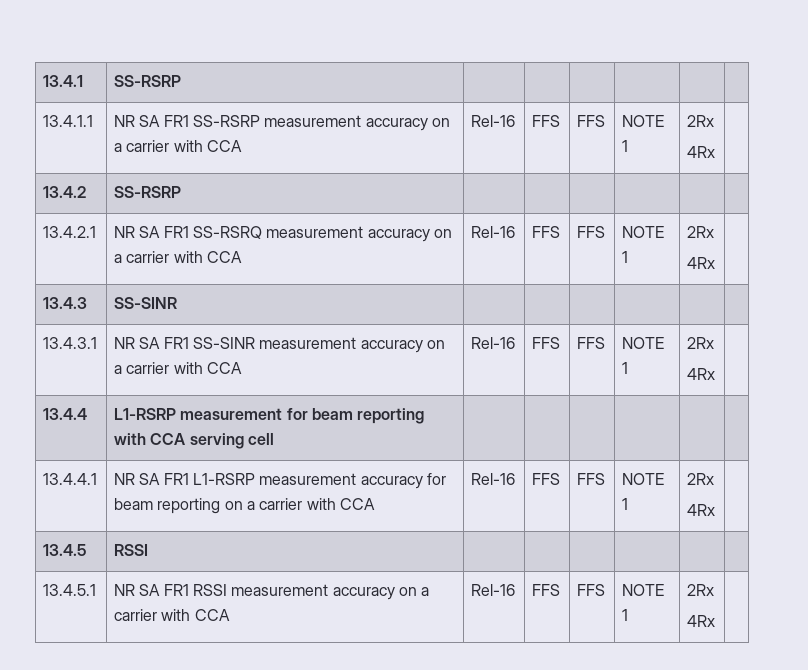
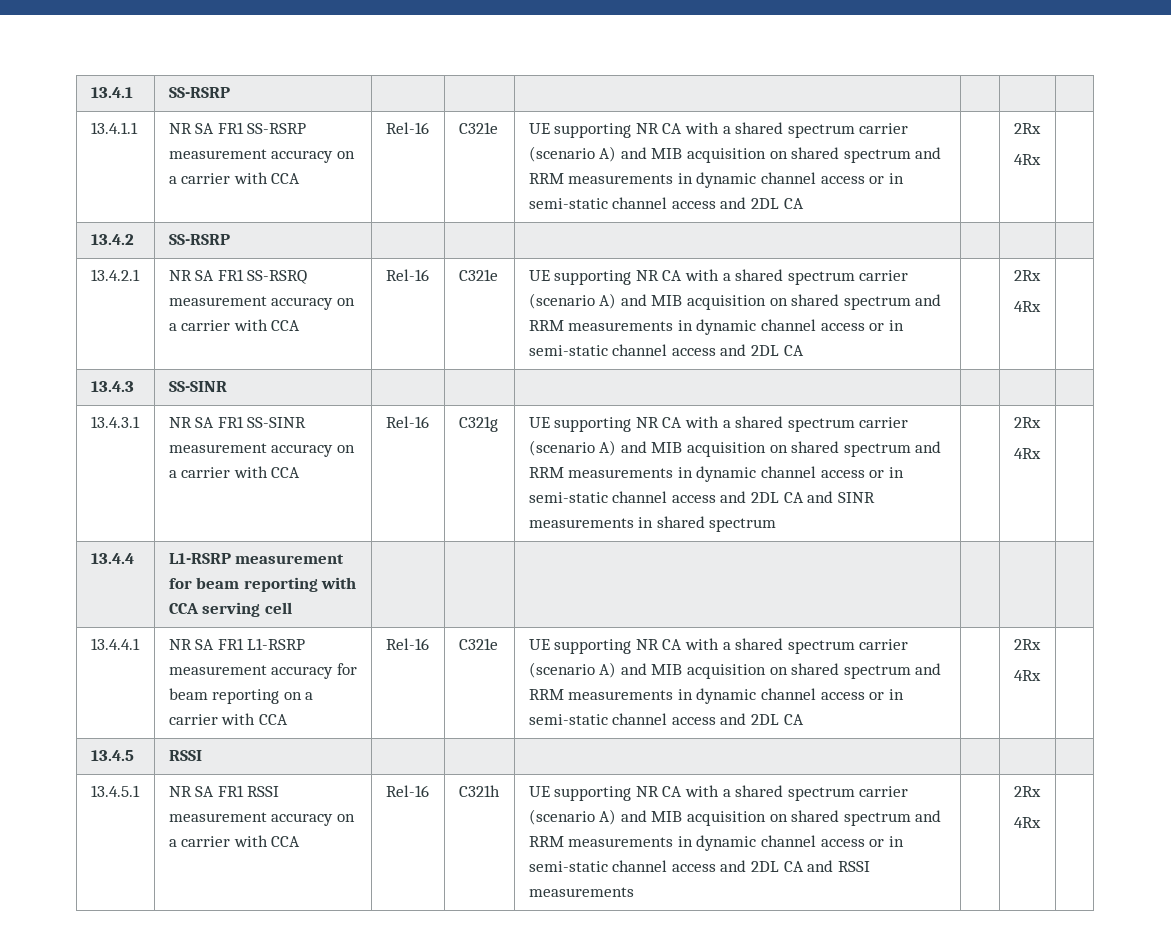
- NR SA FR1 SS-RSRP measurement accuracy on a carrier with CCA | Rel-16 | FFS | FFS | NOTE 1
+ NR SA FR1 SS-RSRP measurement accuracy on a carrier with CCA | Rel-16 | C321e | UE supporting NR CA with a shared spectrum carrier (scenario A) and MIB acquisition on shared spectrum and RRM measurements in dynamic channel access or in semi-static channel access and 2DL CA
- NR SA FR1 SS-RSRQ measurement accuracy on a carrier with CCA | Rel-16 | FFS | FFS | NOTE 1
+ NR SA FR1 SS-RSRQ measurement accuracy on a carrier with CCA | Rel-16 | C321e | UE supporting NR CA with a shared spectrum carrier (scenario A) and MIB acquisition on shared spectrum and RRM measurements in dynamic channel access or in semi-static channel access and 2DL CA
- NR SA FR1 SS-SINR measurement accuracy on a carrier with CCA | Rel-16 | FFS | FFS | NOTE 1
+ NR SA FR1 SS-SINR measurement accuracy on a carrier with CCA | Rel-16 | C321g | UE supporting NR CA with a shared spectrum carrier (scenario A) and MIB acquisition on shared spectrum and RRM measurements in dynamic channel access or in semi-static channel access and 2DL CA and SINR measurements in shared spectrum
- NR SA FR1 L1-RSRP measurement accuracy for beam reporting on a carrier with CCA | Rel-16 | FFS | FFS | NOTE 1
+ NR SA FR1 L1-RSRP measurement accuracy for beam reporting on a carrier with CCA | Rel-16 | C321e | UE supporting NR CA with a shared spectrum carrier (scenario A) and MIB acquisition on shared spectrum and RRM measurements in dynamic channel access or in semi-static channel access and 2DL CA
- NR SA FR1 RSSI measurement accuracy on a carrier with CCA | Rel-16 | FFS | FFS | NOTE 1
+ NR SA FR1 RSSI measurement accuracy on a carrier with CCA | Rel-16 | C321h | UE supporting NR CA with a shared spectrum carrier (scenario A) and MIB acquisition on shared spectrum and RRM measurements in dynamic channel access or in semi-static channel access and 2DL CA and RSSI measurements

